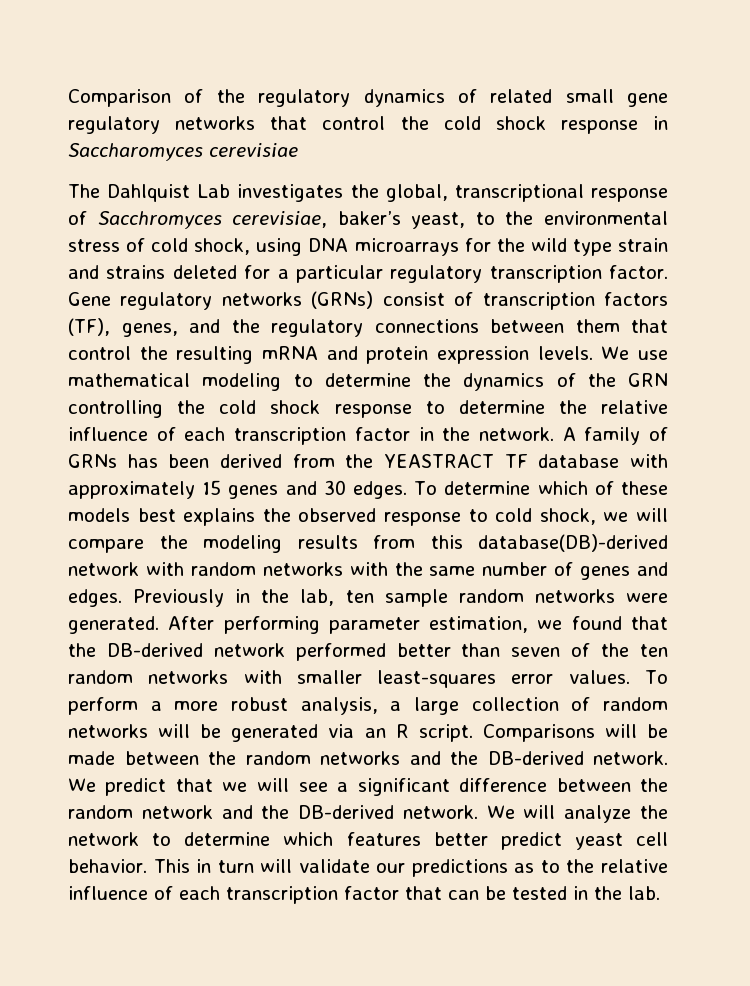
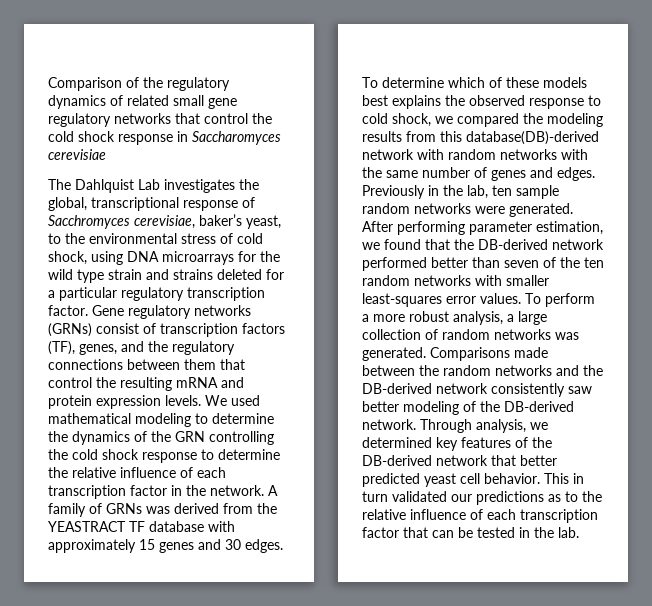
- We use mathematical modeling to determine the dynamics of the GRN controlling the cold shock response to determine the relative influence of each transcription factor in the network.
+ We used mathematical modeling to determine the dynamics of the GRN controlling the cold shock response to determine the relative influence of each transcription factor in the network.
- A family of GRNs has been derived from the YEASTRACT TF database with approximately 15 genes and 30 edges.
+ A family of GRNs was derived from the YEASTRACT TF database with approximately 15 genes and 30 edges.
- To determine which of these models best explains the observed response to cold shock, we will compare the modeling results from this database(DB)-derived network with random networks with the same number of genes and edges.
+ To determine which of these models best explains the observed response to cold shock, we compared the modeling results from this database(DB)-derived network with random networks with the same number of genes and edges.
- To perform a more robust analysis, a large collection of random networks will be generated via an R script. Comparisons will be made between the random networks and the DB-derived network. We predict that we will see a significant difference between the random network and the DB-derived network. We will analyze the network to determine which features better predict yeast cell behavior.
+ To perform a more robust analysis, a large collection of random networks was generated. Comparisons made between the random networks and the DB-derived network consistently saw better modeling of the DB-derived network. Through analysis, we determined key features of the DB-derived network that better predicted yeast cell behavior.
- This in turn will validate our predictions as to the relative influence of each transcription factor that can be tested in the lab.
+ This in turn validated our predictions as to the relative influence of each transcription factor that can be tested in the lab.

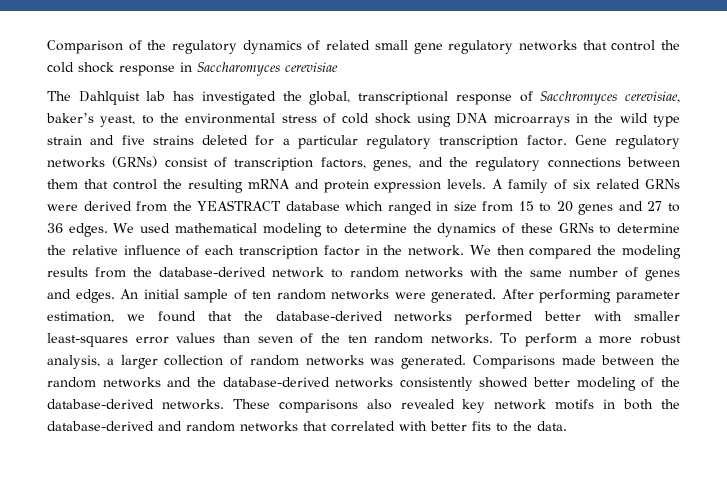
- The Dahlquist Lab investigates the global, transcriptional response of Sacchromyces cerevisiae, baker’s yeast, to the environmental stress of cold shock, using DNA microarrays for the wild type strain and strains deleted for a particular regulatory transcription factor.
+ The Dahlquist lab has investigated the global, transcriptional response of Sacchromyces cerevisiae, baker’s yeast, to the environmental stress of cold shock using DNA microarrays in the wild type strain and five strains deleted for a particular regulatory transcription factor.
- Gene regulatory networks (GRNs) consist of transcription factors (TF), genes, and the regulatory connections between them that control the resulting mRNA and protein expression levels.
+ Gene regulatory networks (GRNs) consist of transcription factors, genes, and the regulatory connections between them that control the resulting mRNA and protein expression levels.
+ A family of six related GRNs were derived from the YEASTRACT database which ranged in size from 15 to 20 genes and 27 to 36 edges.
- We used mathematical modeling to determine the dynamics of the GRN controlling the cold shock response to determine the relative influence of each transcription factor in the network.
+ We used mathematical modeling to determine the dynamics of these GRNs to determine the relative influence of each transcription factor in the network.
- A family of GRNs was derived from the YEASTRACT TF database with approximately 15 genes and 30 edges. To determine which of these models best explains the observed response to cold shock, we compared the modeling results from this database(DB)-derived network with random networks with the same number of genes and edges.
+ We then compared the modeling results from the database-derived network to random networks with the same number of genes and edges.
- Previously in the lab, ten sample random networks were generated.
+ An initial sample of ten random networks were generated.
- After performing parameter estimation, we found that the DB-derived network performed better than seven of the ten random networks with smaller least-squares error values.
+ After performing parameter estimation, we found that the database-derived networks performed better with smaller least-squares error values than seven of the ten random networks.
- To perform a more robust analysis, a large collection of random networks was generated.
+ To perform a more robust analysis, a larger collection of random networks was generated.
- Comparisons made between the random networks and the DB-derived network consistently saw better modeling of the DB-derived network. Through analysis, we determined key features of the DB-derived network that better predicted yeast cell behavior. This in turn validated our predictions as to the relative influence of each transcription factor that can be tested in the lab.
+ Comparisons made between the random networks and the database-derived networks consistently showed better modeling of the database-derived networks. These comparisons also revealed key network motifs in both the database-derived and random networks that correlated with better fits to the data.

